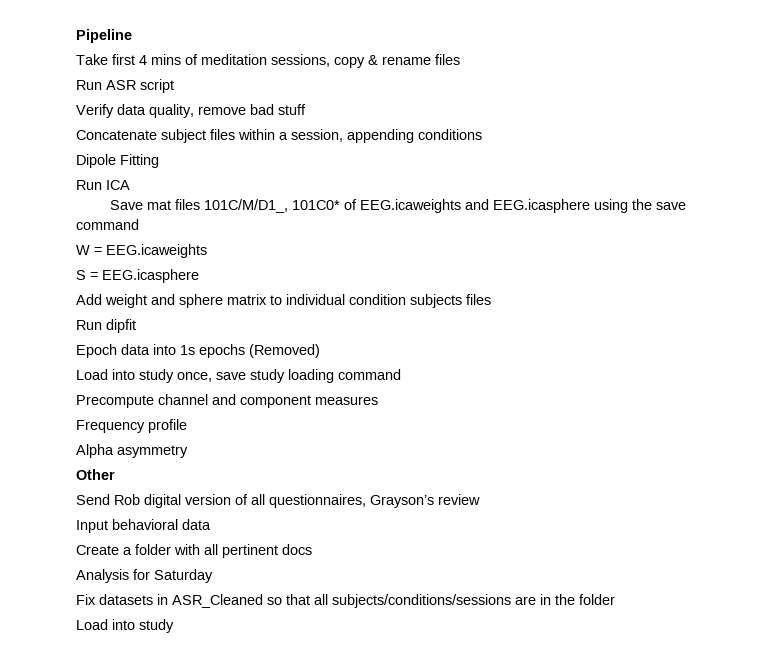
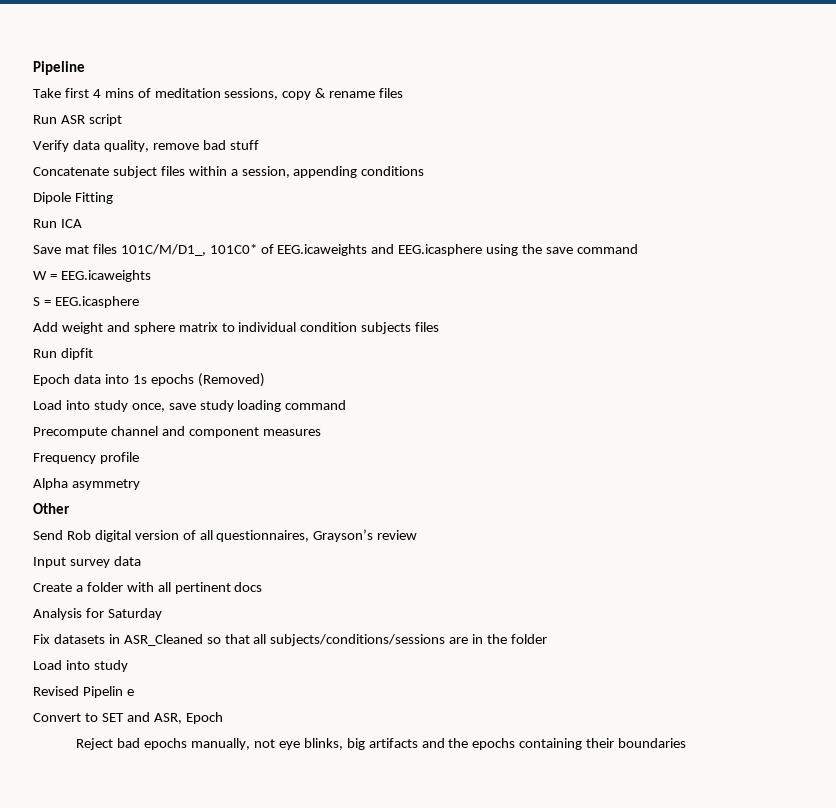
- Input behavioral data
+ Input survey data
+ Revised Pipelin e
+ Convert to SET and ASR, Epoch
+ Reject bad epochs manually, not eye blinks, big artifacts and the epochs containing their boundaries

